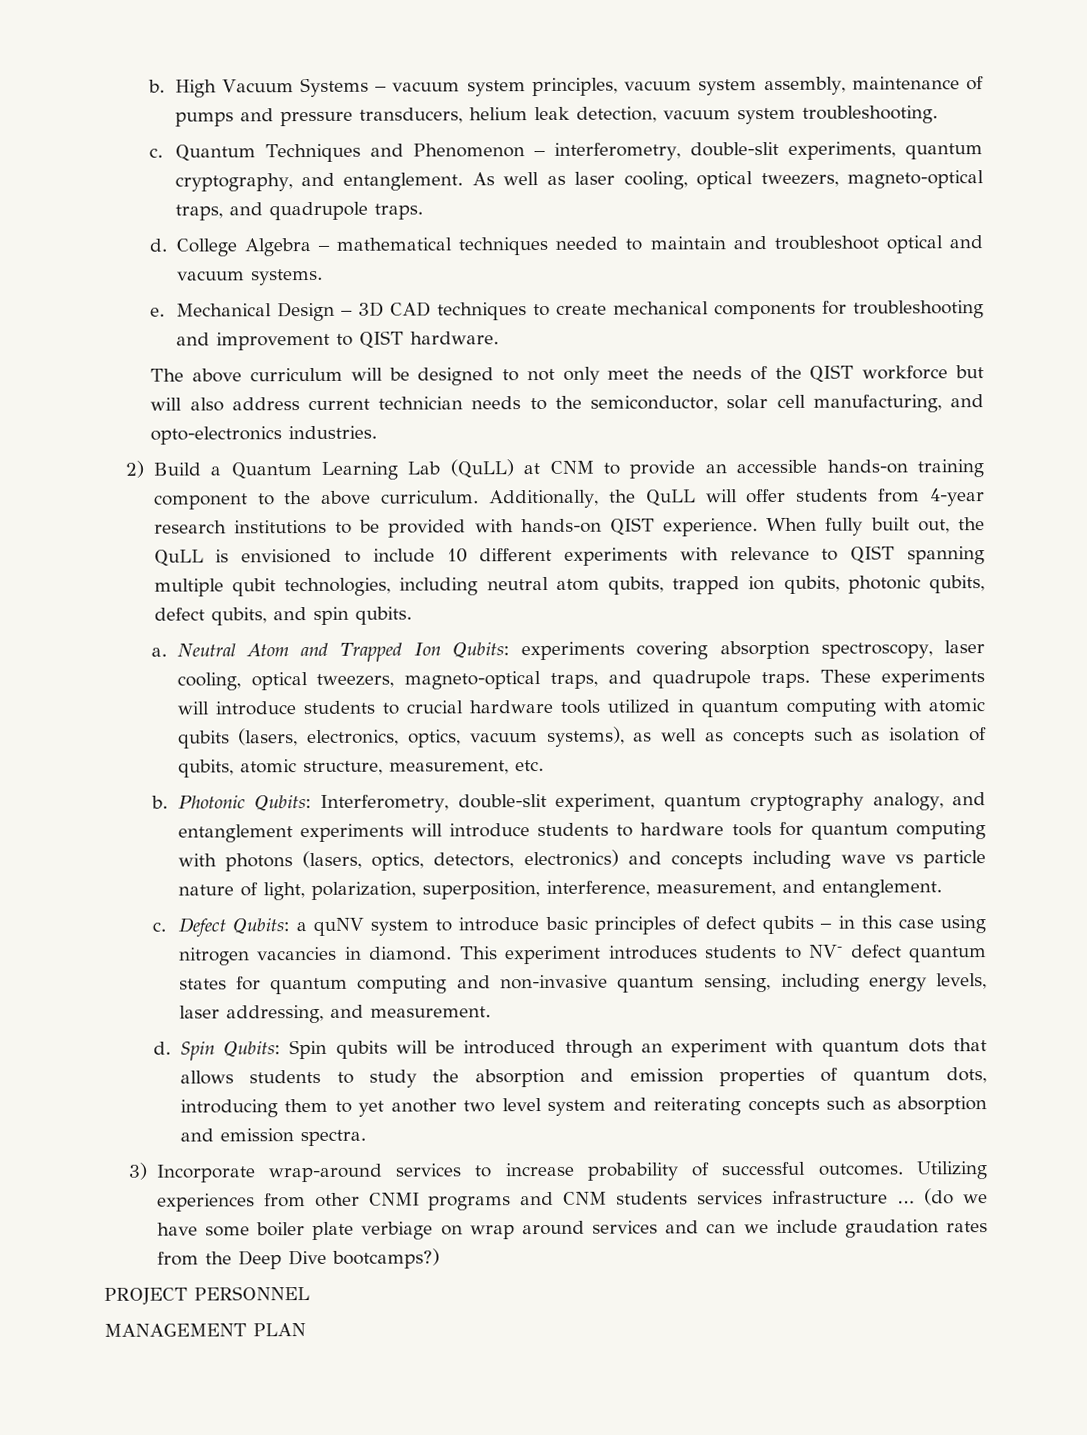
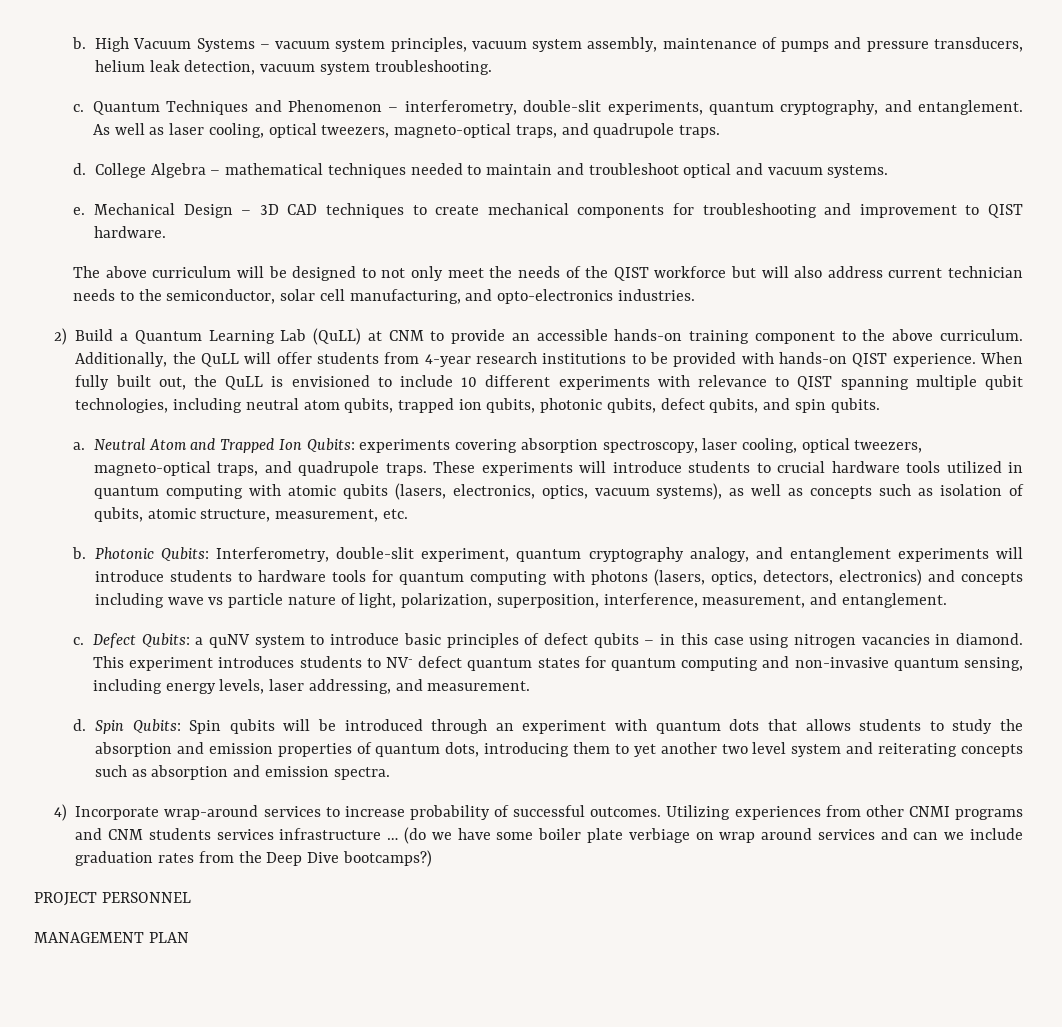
- 3) Incorporate wrap-around services to increase probability of successful outcomes.
+ 4) Incorporate wrap-around services to increase probability of successful outcomes.
- (do we have some boiler plate verbiage on wrap around services and can we include graudation rates from the Deep Dive bootcamps?)
+ (do we have some boiler plate verbiage on wrap around services and can we include graduation rates from the Deep Dive bootcamps?)

